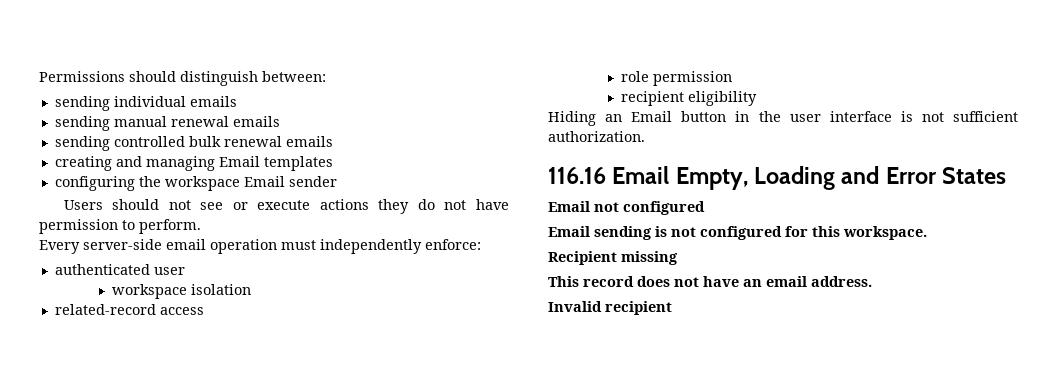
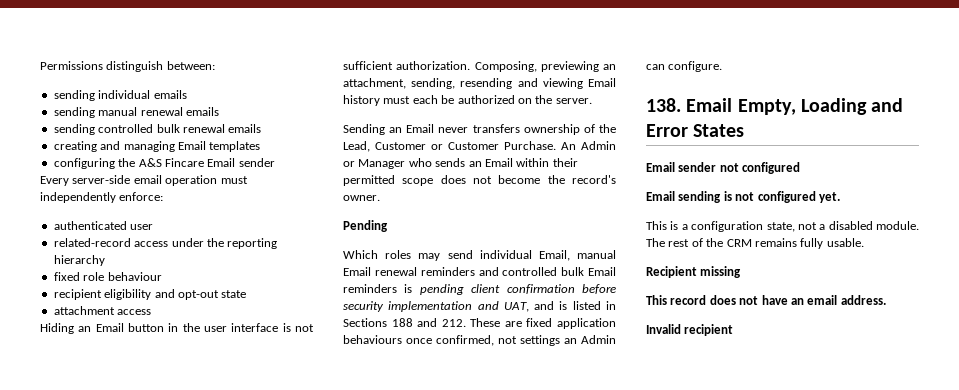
- Permissions should distinguish between:
+ Permissions distinguish between:
- configuring the workspace Email sender
- Users should not see or execute actions they do not have permission to perform.
+ configuring the A&S Fincare Email sender
- workspace isolation
- related-record access
- role permission
- recipient eligibility
+ related-record access under the reporting hierarchy
+ fixed role behaviour
+ recipient eligibility and opt-out state
+ attachment access
- Hiding an Email button in the user interface is not sufficient authorization.
- 116.16 Email Empty, Loading and Error States
+ Hiding an Email button in the user interface is not sufficient authorization. Composing, previewing an attachment, sending, resending and viewing Email history must each be authorized on the server.
+ Sending an Email never transfers ownership of the Lead, Customer or Customer Purchase. An Admin or Manager who sends an Email within their permitted scope does not become the record's owner.
+ Pending
+ Which roles may send individual Email, manual Email renewal reminders and controlled bulk Email reminders is pending client confirmation before security implementation and UAT, and is listed in Sections 188 and 212. These are fixed application behaviours once confirmed, not settings an Admin can configure.
+ 138. Email Empty, Loading and Error States
- Email not configured
+ Email sender not configured
- Email sending is not configured for this workspace.
+ Email sending is not configured yet.
+ This is a configuration state, not a disabled module. The rest of the CRM remains fully usable.

